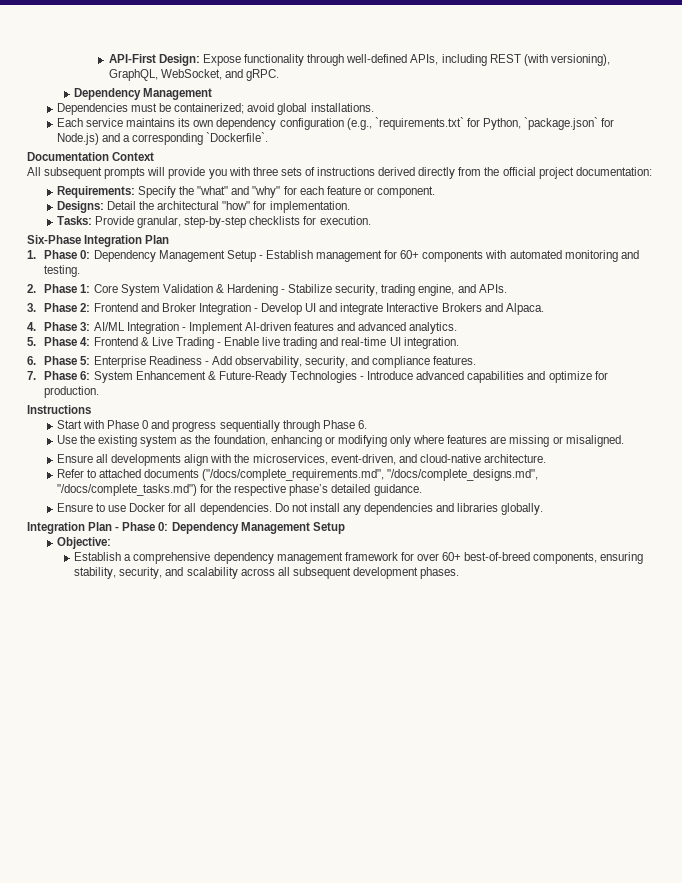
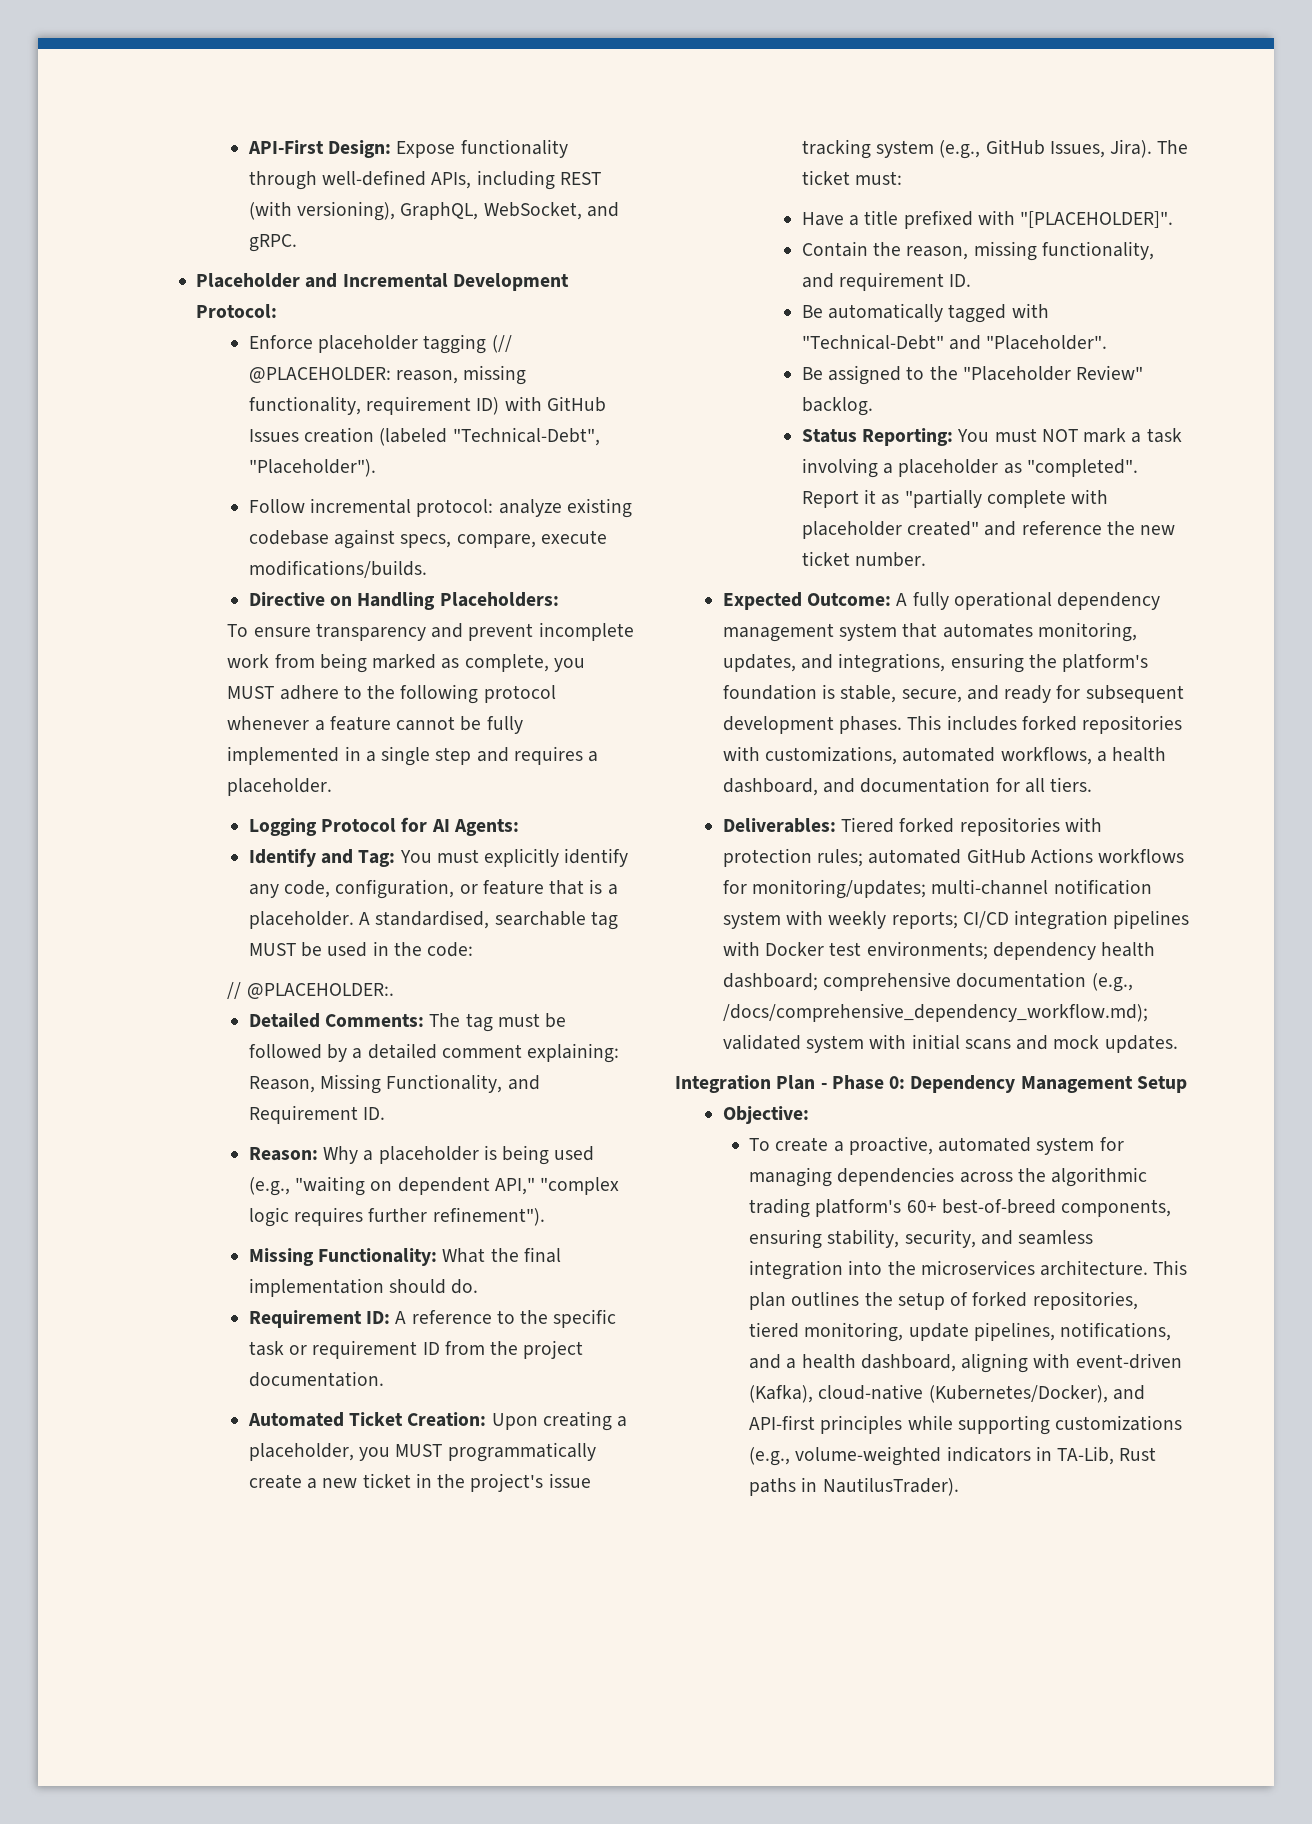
  API-First Design: Expose functionality through well-defined APIs, including REST (with versioning), GraphQL, WebSocket, and gRPC.
- Dependency Management
- Dependencies must be containerized; avoid global installations.
- Each service maintains its own dependency configuration (e.g., `requirements.txt` for Python, `package.json` for Node.js) and a corresponding `Dockerfile`.
- Documentation Context
- All subsequent prompts will provide you with three sets of instructions derived directly from the official project documentation:
- Requirements: Specify the "what" and "why" for each feature or component.
- Designs: Detail the architectural "how" for implementation.
- Tasks: Provide granular, step-by-step checklists for execution.
- Six-Phase Integration Plan
- 1. Phase 0: Dependency Management Setup - Establish management for 60+ components with automated monitoring and testing.
- 2. Phase 1: Core System Validation & Hardening - Stabilize security, trading engine, and APIs.
- 3. Phase 2: Frontend and Broker Integration - Develop UI and integrate Interactive Brokers and Alpaca.
- 4. Phase 3: AI/ML Integration - Implement AI-driven features and advanced analytics.
- 5. Phase 4: Frontend & Live Trading - Enable live trading and real-time UI integration.
- 6. Phase 5: Enterprise Readiness - Add observability, security, and compliance features.
- 7. Phase 6: System Enhancement & Future-Ready Technologies - Introduce advanced capabilities and optimize for production.
- Instructions
- Start with Phase 0 and progress sequentially through Phase 6.
- Use the existing system as the foundation, enhancing or modifying only where features are missing or misaligned.
- Ensure all developments align with the microservices, event-driven, and cloud-native architecture.
- Refer to attached documents ("/docs/complete_requirements.md", "/docs/complete_designs.md", "/docs/complete_tasks.md") for the respective phase’s detailed guidance.
- Ensure to use Docker for all dependencies. Do not install any dependencies and libraries globally.
+ Placeholder and Incremental Development Protocol:
+ Enforce placeholder tagging (// @PLACEHOLDER: reason, missing functionality, requirement ID) with GitHub Issues creation (labeled "Technical-Debt", "Placeholder").
+ Follow incremental protocol: analyze existing codebase against specs, compare, execute modifications/builds.
+ Directive on Handling Placeholders:
+ To ensure transparency and prevent incomplete work from being marked as complete, you MUST adhere to the following protocol whenever a feature cannot be fully implemented in a single step and requires a placeholder.
+ Logging Protocol for AI Agents:
+ Identify and Tag: You must explicitly identify any code, configuration, or feature that is a placeholder. A standardised, searchable tag MUST be used in the code:
+ // @PLACEHOLDER:.
+ Detailed Comments: The tag must be followed by a detailed comment explaining: Reason, Missing Functionality, and Requirement ID.
+ Reason: Why a placeholder is being used (e.g., "waiting on dependent API," "complex logic requires further refinement").
+ Missing Functionality: What the final implementation should do.
+ Requirement ID: A reference to the specific task or requirement ID from the project documentation.
+ Automated Ticket Creation: Upon creating a placeholder, you MUST programmatically create a new ticket in the project's issue tracking system (e.g., GitHub Issues, Jira). The ticket must:
+ Have a title prefixed with "[PLACEHOLDER]".
+ Contain the reason, missing functionality, and requirement ID.
+ Be automatically tagged with "Technical-Debt" and "Placeholder".
+ Be assigned to the "Placeholder Review" backlog.
+ Status Reporting: You must NOT mark a task involving a placeholder as "completed". Report it as "partially complete with placeholder created" and reference the new ticket number.
+ Expected Outcome: A fully operational dependency management system that automates monitoring, updates, and integrations, ensuring the platform's foundation is stable, secure, and ready for subsequent development phases. This includes forked repositories with customizations, automated workflows, a health dashboard, and documentation for all tiers.
+ Deliverables: Tiered forked repositories with protection rules; automated GitHub Actions workflows for monitoring/updates; multi-channel notification system with weekly reports; CI/CD integration pipelines with Docker test environments; dependency health dashboard; comprehensive documentation (e.g., /docs/comprehensive_dependency_workflow.md); validated system with initial scans and mock updates.
- Establish a comprehensive dependency management framework for over 60+ best-of-breed components, ensuring stability, security, and scalability across all subsequent development phases.
+ To create a proactive, automated system for managing dependencies across the algorithmic trading platform's 60+ best-of-breed components, ensuring stability, security, and seamless integration into the microservices architecture. This plan outlines the setup of forked repositories, tiered monitoring, update pipelines, notifications, and a health dashboard, aligning with event-driven (Kafka), cloud-native (Kubernetes/Docker), and API-first principles while supporting customizations (e.g., volume-weighted indicators in TA-Lib, Rust paths in NautilusTrader).

